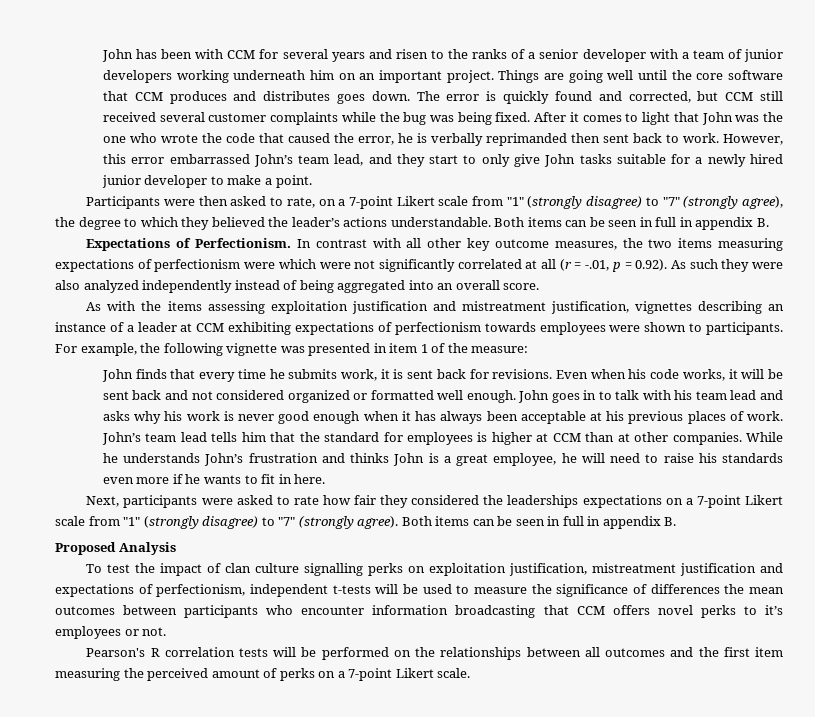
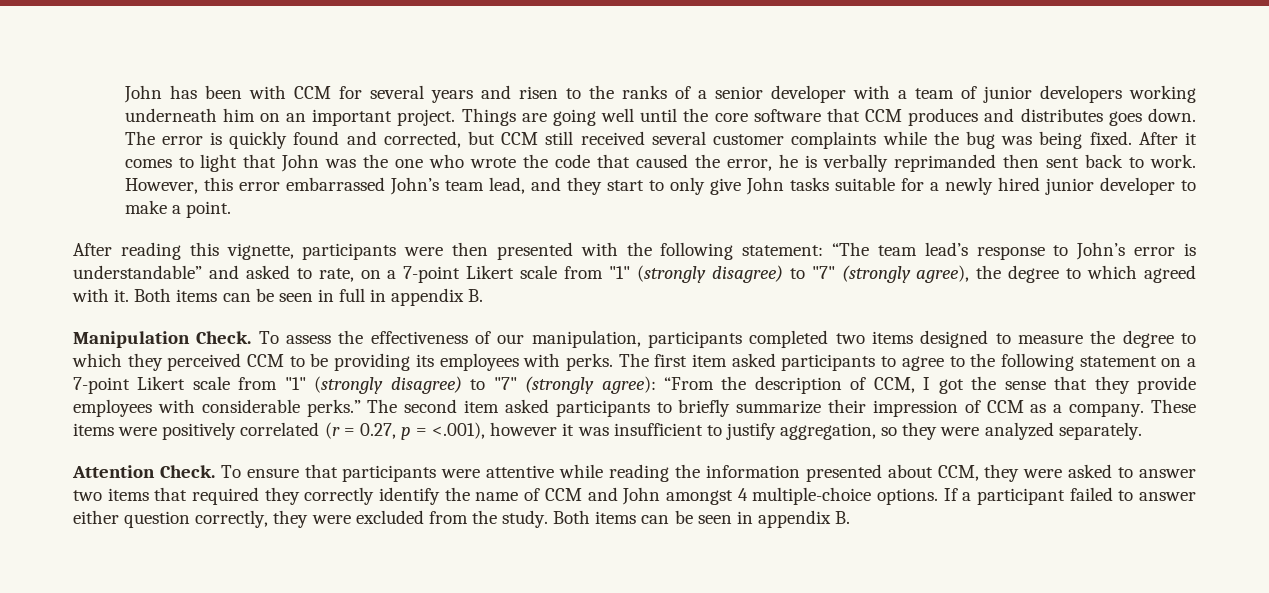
- Participants were then asked to rate, on a 7-point Likert scale from "1" (strongly disagree) to "7" (strongly agree), the degree to which they believed the leader’s actions understandable.
+ After reading this vignette, participants were then presented with the following statement: “The team lead’s response to John’s error is understandable” and asked to rate, on a 7-point Likert scale from "1" (strongly disagree) to "7" (strongly agree), the degree to which agreed with it.
- Expectations of Perfectionism. In contrast with all other key outcome measures, the two items measuring expectations of perfectionism were which were not significantly correlated at all (r = -.01, p = 0.92). As such they were also analyzed independently instead of being aggregated into an overall score.
- As with the items assessing exploitation justification and mistreatment justification, vignettes describing an instance of a leader at CCM exhibiting expectations of perfectionism towards employees were shown to participants. For example, the following vignette was presented in item 1 of the measure:
- John finds that every time he submits work, it is sent back for revisions. Even when his code works, it will be sent back and not considered organized or formatted well enough. John goes in to talk with his team lead and asks why his work is never good enough when it has always been acceptable at his previous places of work. John’s team lead tells him that the standard for employees is higher at CCM than at other companies. While he understands John’s frustration and thinks John is a great employee, he will need to raise his standards even more if he wants to fit in here.
- Next, participants were asked to rate how fair they considered the leaderships expectations on a 7-point Likert scale from "1" (strongly disagree) to "7" (strongly agree). Both items can be seen in full in appendix B.
- Proposed Analysis
- To test the impact of clan culture signalling perks on exploitation justification, mistreatment justification and expectations of perfectionism, independent t-tests will be used to measure the significance of differences the mean outcomes between participants who encounter information broadcasting that CCM offers novel perks to it’s employees or not.
- Pearson's R correlation tests will be performed on the relationships between all outcomes and the first item measuring the perceived amount of perks on a 7-point Likert scale.
+ Manipulation Check. To assess the effectiveness of our manipulation, participants completed two items designed to measure the degree to which they perceived CCM to be providing its employees with perks. The first item asked participants to agree to the following statement on a 7-point Likert scale from "1" (strongly disagree) to "7" (strongly agree): “From the description of CCM, I got the sense that they provide employees with considerable perks.” The second item asked participants to briefly summarize their impression of CCM as a company. These items were positively correlated (r = 0.27, p = <.001), however it was insufficient to justify aggregation, so they were analyzed separately.
+ Attention Check. To ensure that participants were attentive while reading the information presented about CCM, they were asked to answer two items that required they correctly identify the name of CCM and John amongst 4 multiple-choice options. If a participant failed to answer either question correctly, they were excluded from the study. Both items can be seen in appendix B.

